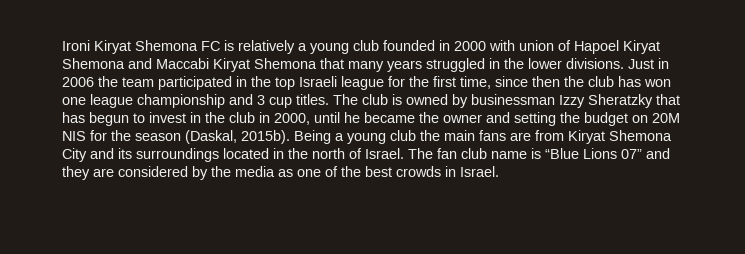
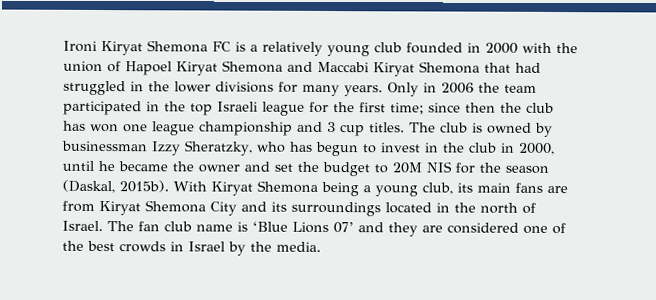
- Ironi Kiryat Shemona FC is relatively a young club founded in 2000 with union of Hapoel Kiryat Shemona and Maccabi Kiryat Shemona that many years struggled in the lower divisions. Just in 2006 the team participated in the top Israeli league for the first time, since then the club has won one league championship and 3 cup titles.
+ Ironi Kiryat Shemona FC is a relatively young club founded in 2000 with the union of Hapoel Kiryat Shemona and Maccabi Kiryat Shemona that had struggled in the lower divisions for many years. Only in 2006 the team participated in the top Israeli league for the first time; since then the club has won one league championship and 3 cup titles.
- The club is owned by businessman Izzy Sheratzky that has begun to invest in the club in 2000, until he became the owner and setting the budget on 20M NIS for the season (Daskal, 2015b).
+ The club is owned by businessman Izzy Sheratzky, who has begun to invest in the club in 2000, until he became the owner and set the budget to 20M NIS for the season (Daskal, 2015b).
- Being a young club the main fans are from Kiryat Shemona City and its surroundings located in the north of Israel.
+ With Kiryat Shemona being a young club, its main fans are from Kiryat Shemona City and its surroundings located in the north of Israel.
- The fan club name is “Blue Lions 07” and they are considered by the media as one of the best crowds in Israel.
+ The fan club name is ‘Blue Lions 07’ and they are considered one of the best crowds in Israel by the media.

